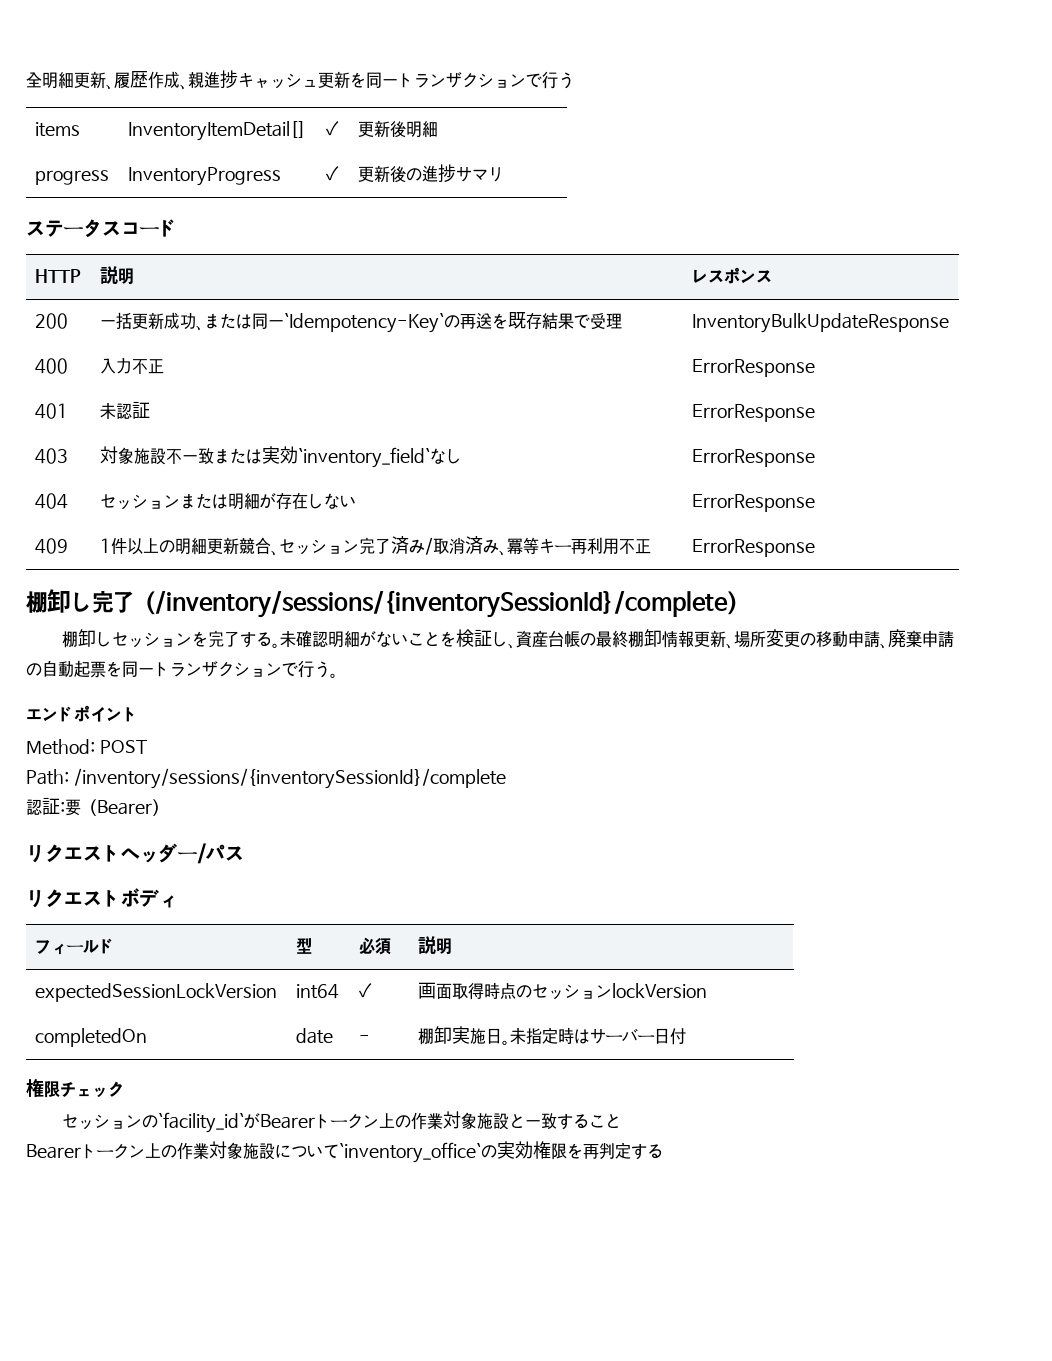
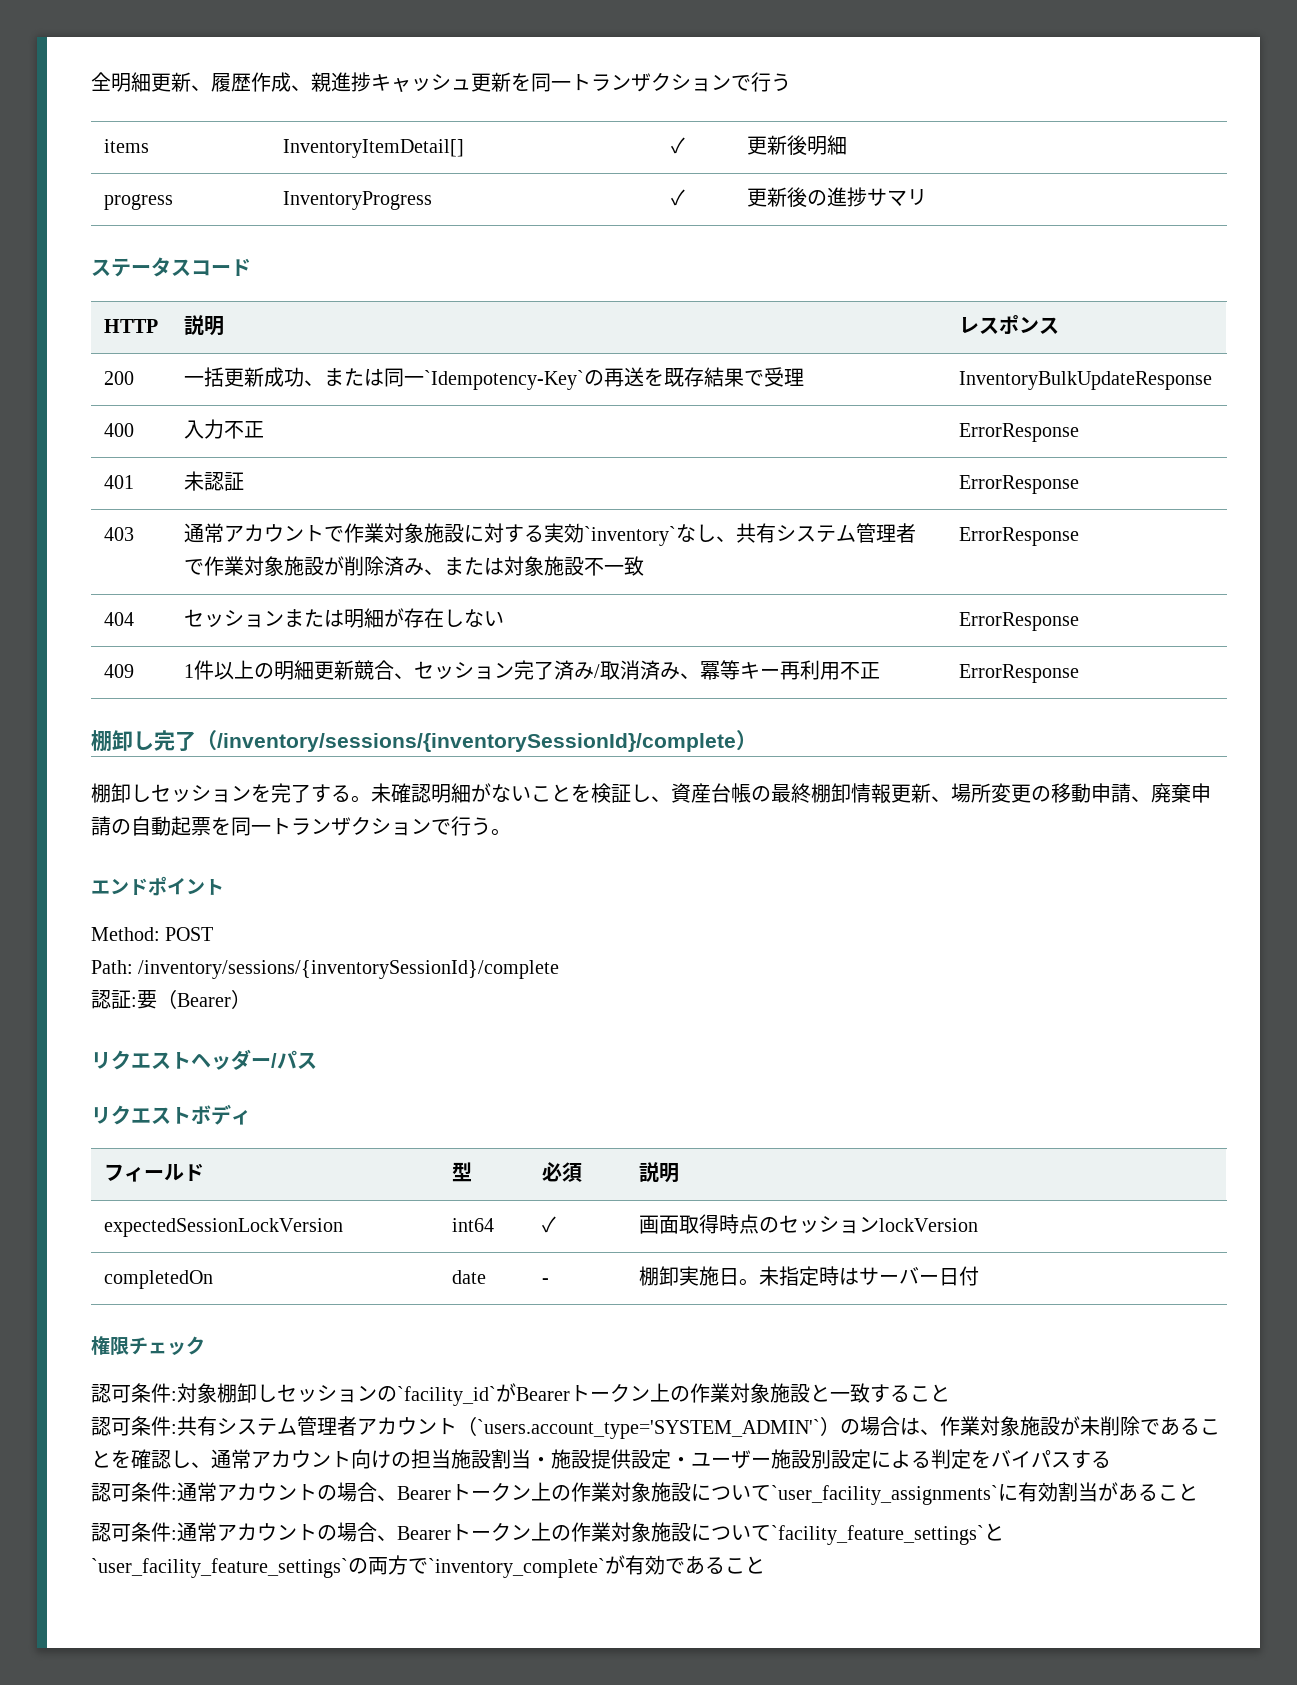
- 403 | 対象施設不一致または実効`inventory_field`なし | ErrorResponse
+ 403 | 通常アカウントで作業対象施設に対する実効`inventory`なし、共有システム管理者で作業対象施設が削除済み、または対象施設不一致 | ErrorResponse
- セッションの`facility_id`がBearerトークン上の作業対象施設と一致すること
+ 認可条件:対象棚卸しセッションの`facility_id`がBearerトークン上の作業対象施設と一致すること
- Bearerトークン上の作業対象施設について`inventory_office`の実効権限を再判定する
+ 認可条件:共有システム管理者アカウント（`users.account_type='SYSTEM_ADMIN'`）の場合は、作業対象施設が未削除であることを確認し、通常アカウント向けの担当施設割当・施設提供設定・ユーザー施設別設定による判定をバイパスする
+ 認可条件:通常アカウントの場合、Bearerトークン上の作業対象施設について`user_facility_assignments`に有効割当があること
+ 認可条件:通常アカウントの場合、Bearerトークン上の作業対象施設について`facility_feature_settings`と`user_facility_feature_settings`の両方で`inventory_complete`が有効であること

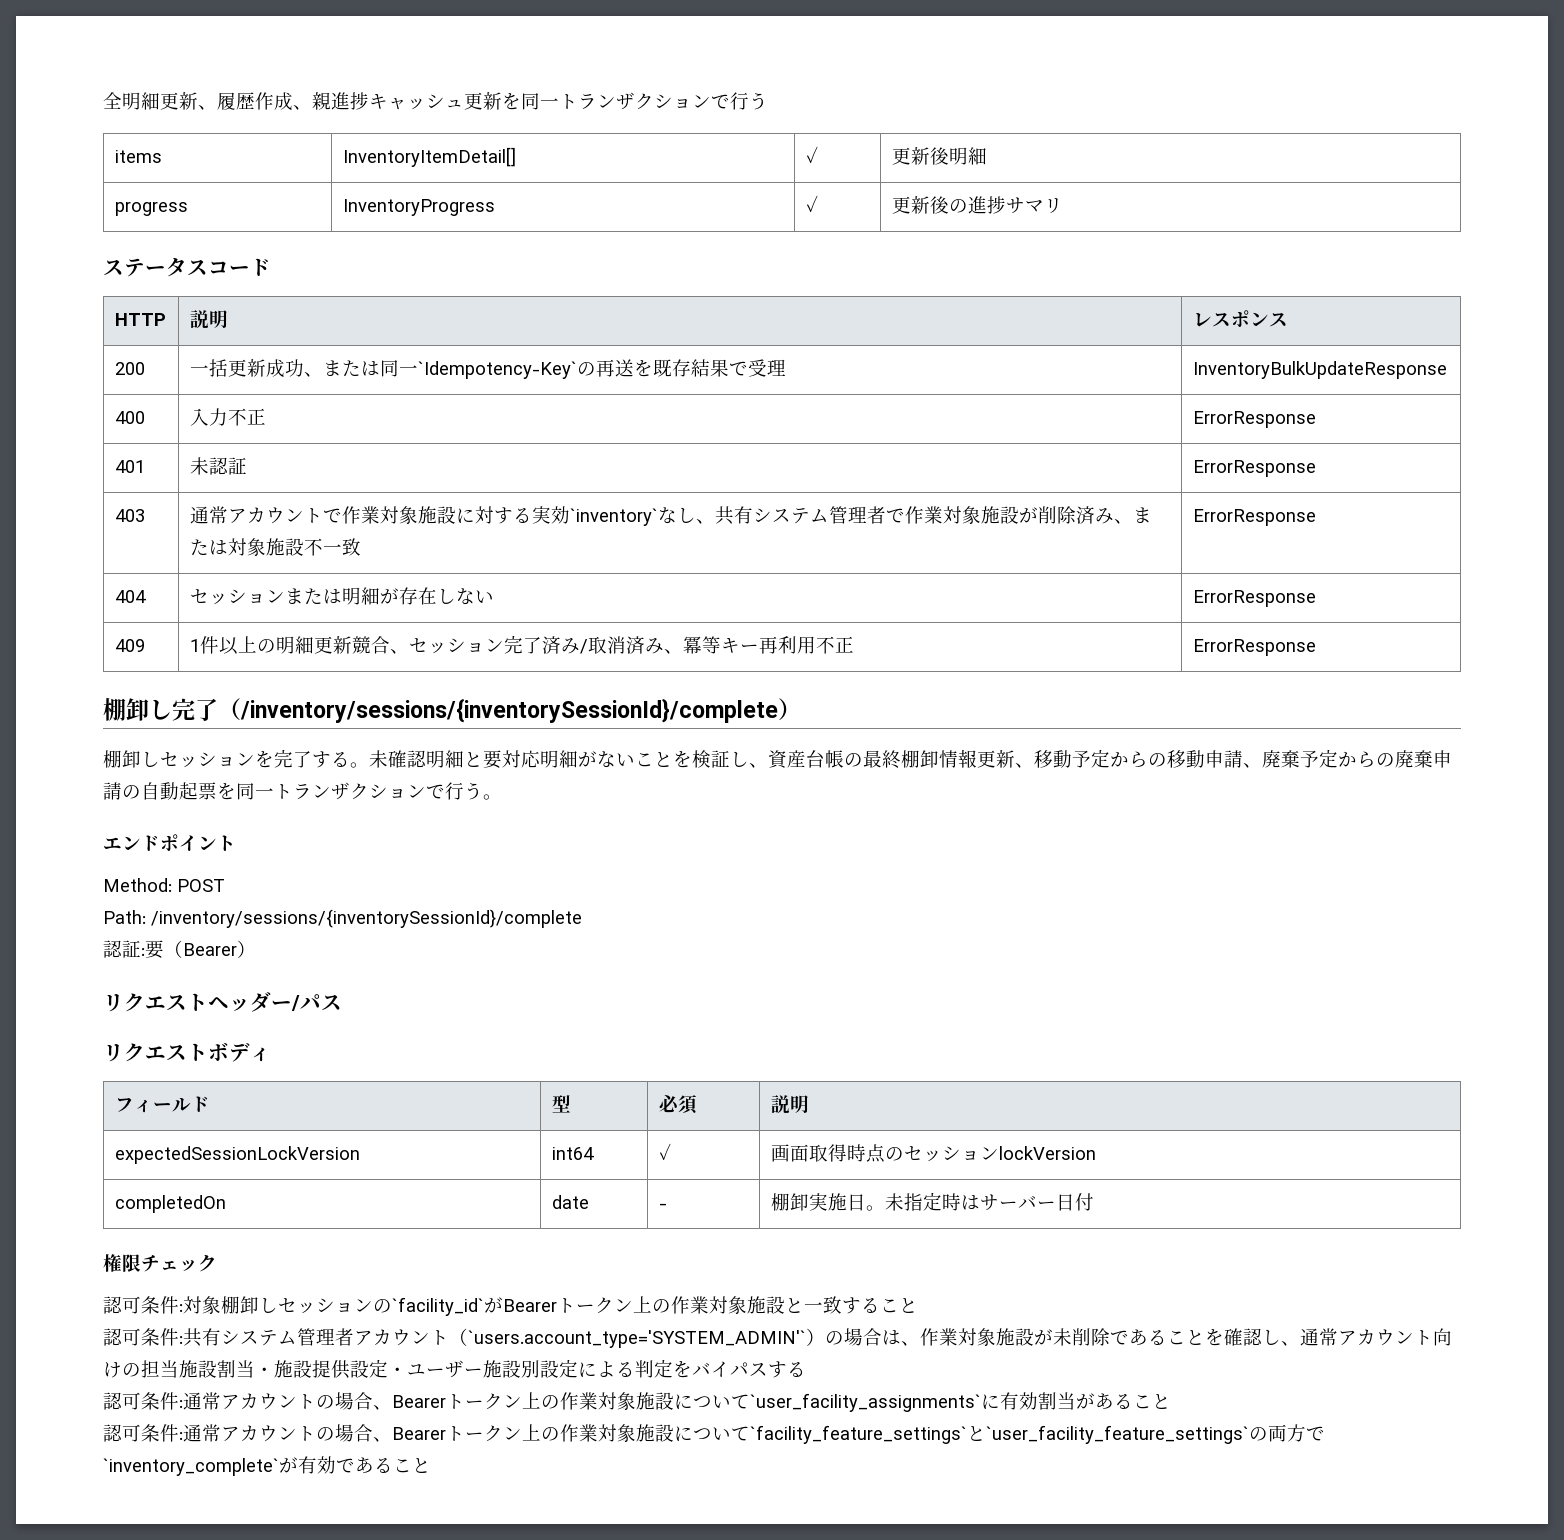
- 未確認明細がないことを検証し、資産台帳の最終棚卸情報更新、場所変更の移動申請、廃棄申請の自動起票を同一トランザクションで行う。
+ 未確認明細と要対応明細がないことを検証し、資産台帳の最終棚卸情報更新、移動予定からの移動申請、廃棄予定からの廃棄申請の自動起票を同一トランザクションで行う。

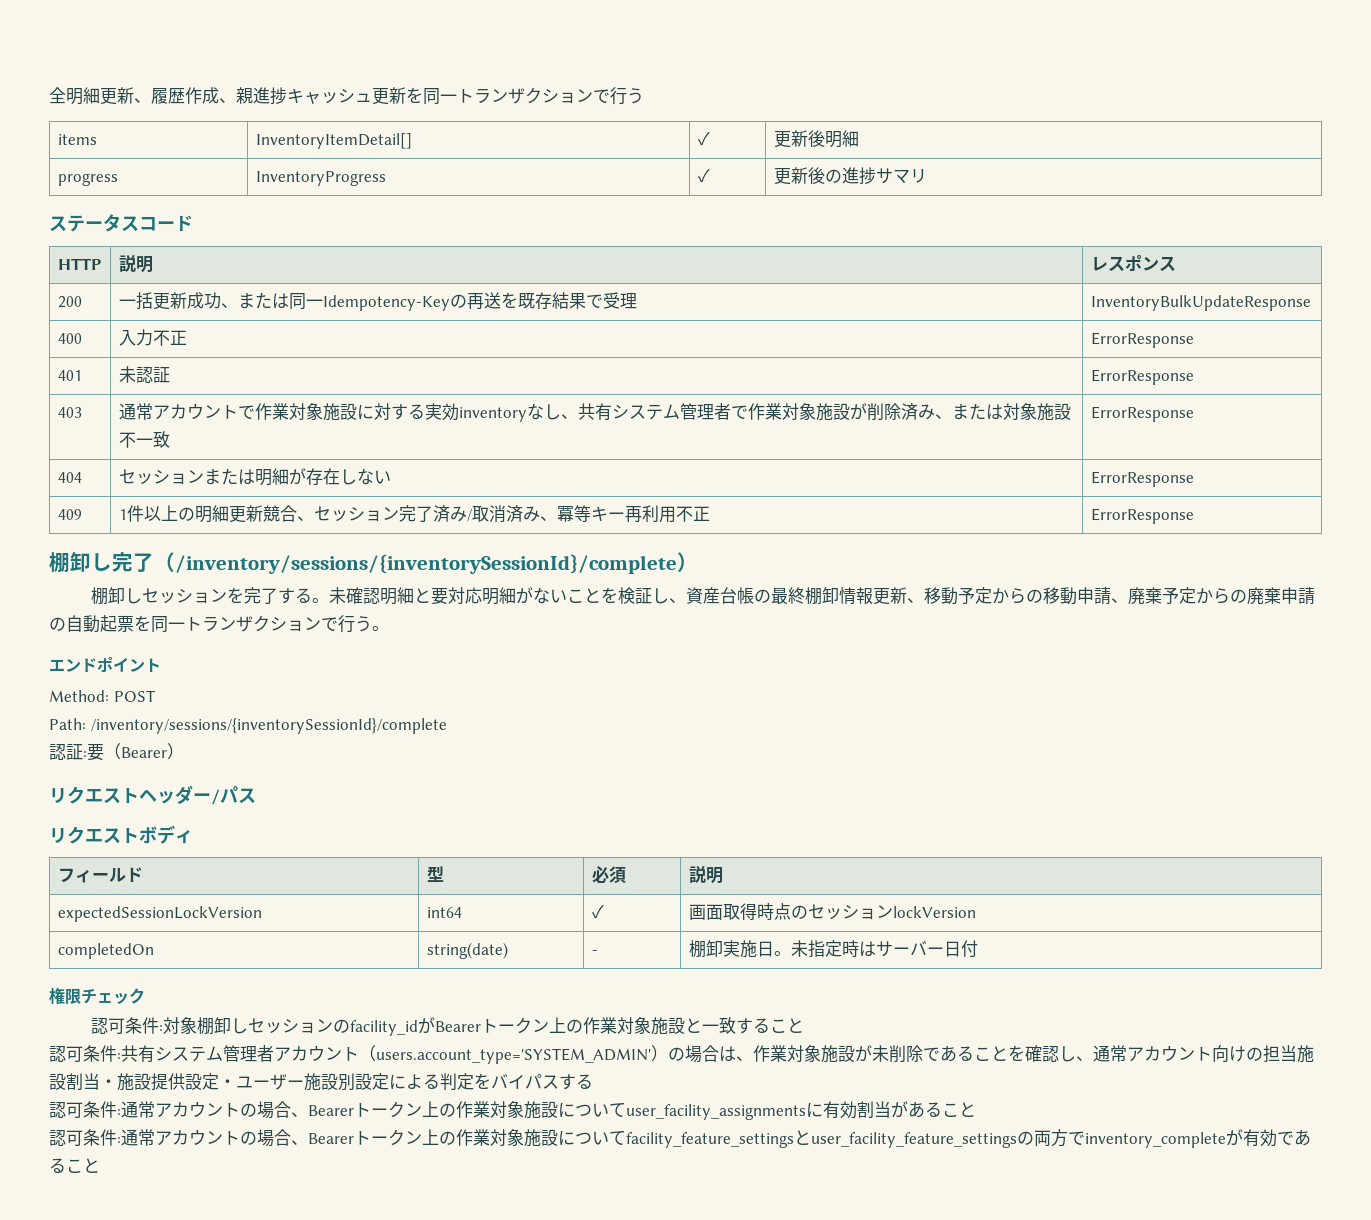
- 200 | 一括更新成功、または同一`Idempotency-Key`の再送を既存結果で受理 | InventoryBulkUpdateResponse
+ 200 | 一括更新成功、または同一Idempotency-Keyの再送を既存結果で受理 | InventoryBulkUpdateResponse
- 403 | 通常アカウントで作業対象施設に対する実効`inventory`なし、共有システム管理者で作業対象施設が削除済み、または対象施設不一致 | ErrorResponse
+ 403 | 通常アカウントで作業対象施設に対する実効inventoryなし、共有システム管理者で作業対象施設が削除済み、または対象施設不一致 | ErrorResponse
- completedOn | date | - | 棚卸実施日。未指定時はサーバー日付
+ completedOn | string(date) | - | 棚卸実施日。未指定時はサーバー日付
- 認可条件:対象棚卸しセッションの`facility_id`がBearerトークン上の作業対象施設と一致すること
+ 認可条件:対象棚卸しセッションのfacility_idがBearerトークン上の作業対象施設と一致すること
- 認可条件:共有システム管理者アカウント（`users.account_type='SYSTEM_ADMIN'`）の場合は、作業対象施設が未削除であることを確認し、通常アカウント向けの担当施設割当・施設提供設定・ユーザー施設別設定による判定をバイパスする
+ 認可条件:共有システム管理者アカウント（users.account_type='SYSTEM_ADMIN'）の場合は、作業対象施設が未削除であることを確認し、通常アカウント向けの担当施設割当・施設提供設定・ユーザー施設別設定による判定をバイパスする
- 認可条件:通常アカウントの場合、Bearerトークン上の作業対象施設について`user_facility_assignments`に有効割当があること
+ 認可条件:通常アカウントの場合、Bearerトークン上の作業対象施設についてuser_facility_assignmentsに有効割当があること
- 認可条件:通常アカウントの場合、Bearerトークン上の作業対象施設について`facility_feature_settings`と`user_facility_feature_settings`の両方で`inventory_complete`が有効であること
+ 認可条件:通常アカウントの場合、Bearerトークン上の作業対象施設についてfacility_feature_settingsとuser_facility_feature_settingsの両方でinventory_completeが有効であること

